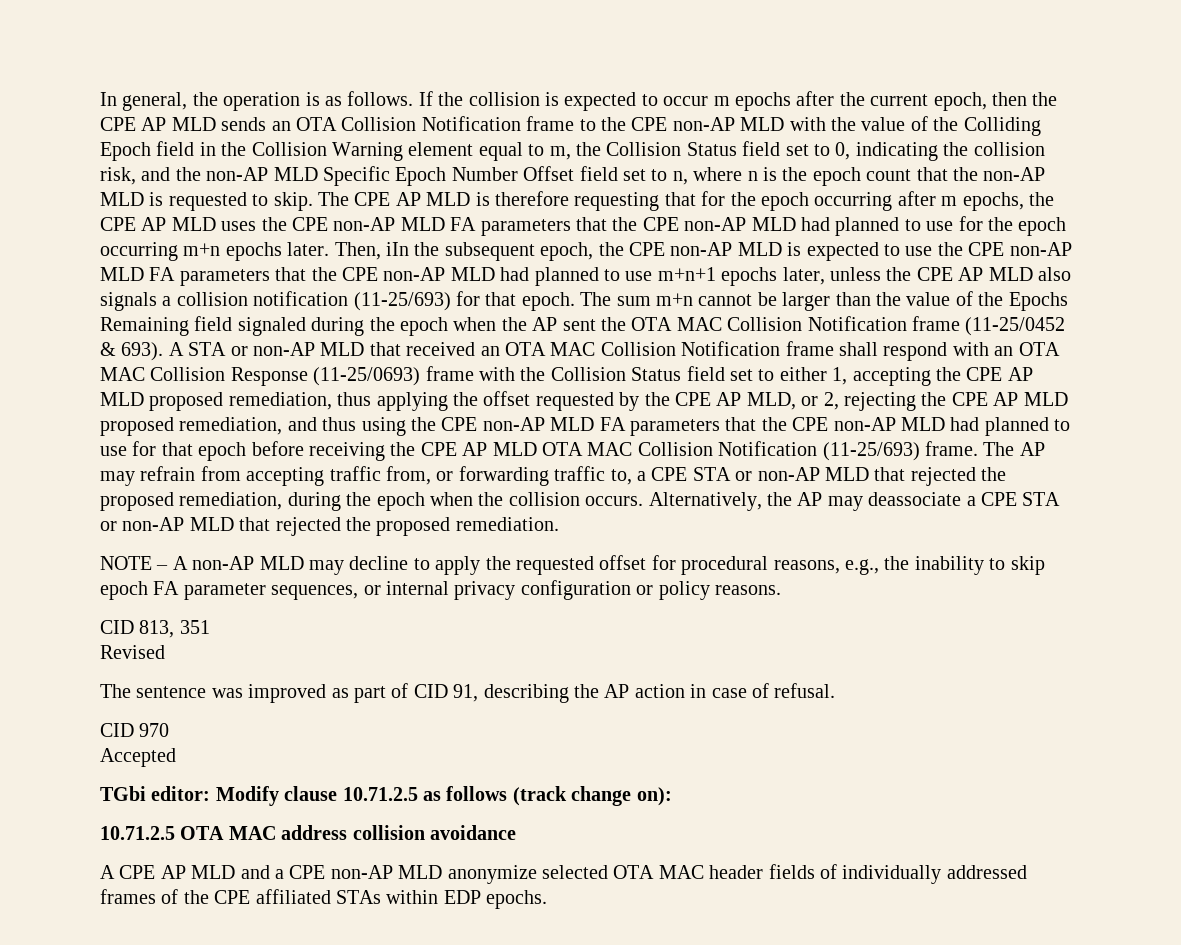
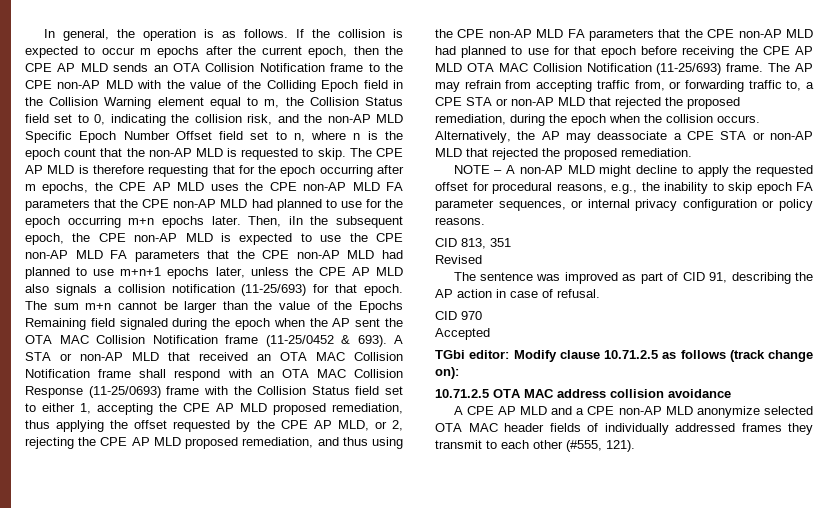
- NOTE – A non-AP MLD may decline to apply the requested offset for procedural reasons, e.g., the inability to skip epoch FA parameter sequences, or internal privacy configuration or policy reasons.
+ NOTE – A non-AP MLD might decline to apply the requested offset for procedural reasons, e.g., the inability to skip epoch FA parameter sequences, or internal privacy configuration or policy reasons.
- A CPE AP MLD and a CPE non-AP MLD anonymize selected OTA MAC header fields of individually addressed frames of the CPE affiliated STAs within EDP epochs.
+ A CPE AP MLD and a CPE non-AP MLD anonymize selected OTA MAC header fields of individually addressed frames they transmit to each other (#555, 121).

